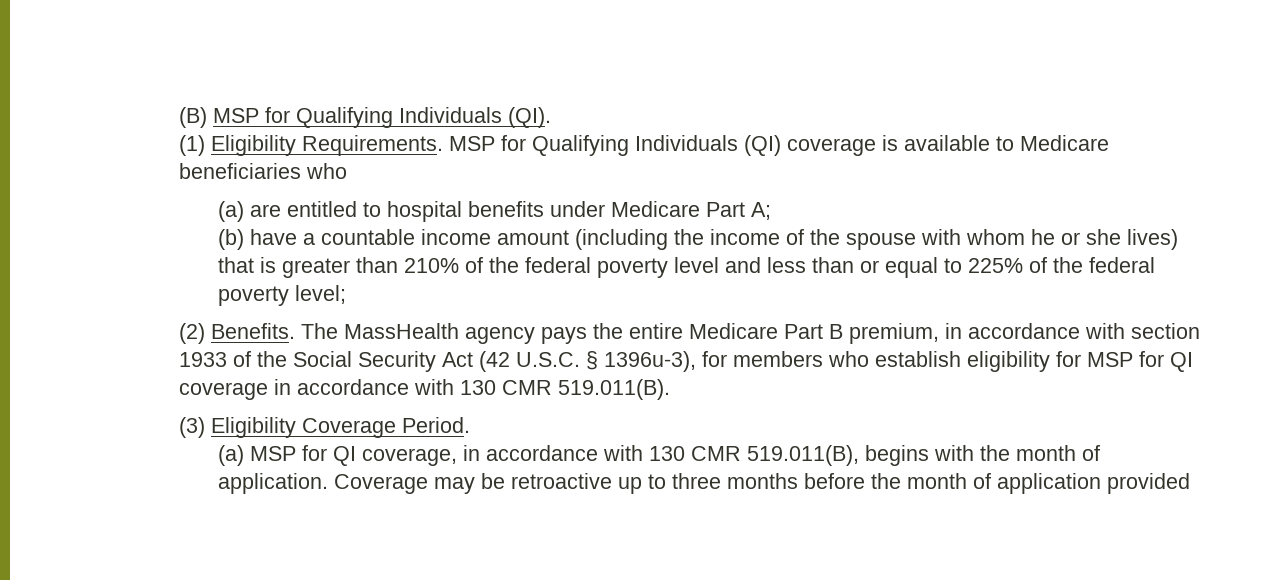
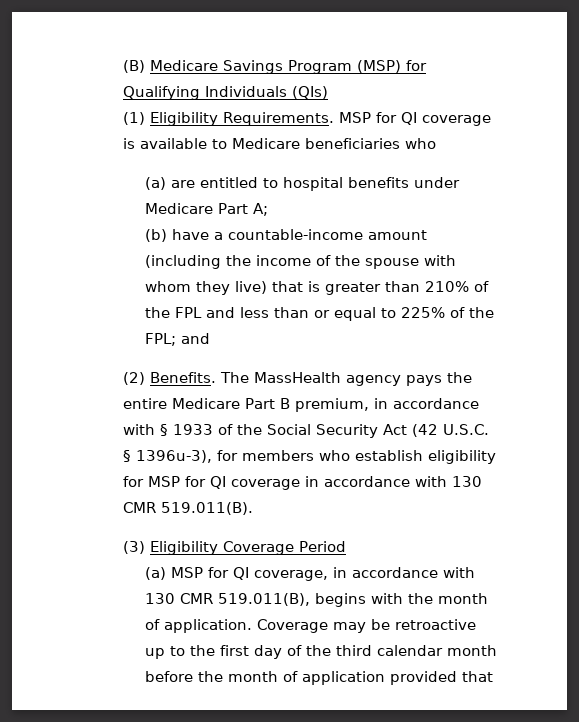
- (B) MSP for Qualifying Individuals (QI).
+ (B) Medicare Savings Program (MSP) for Qualifying Individuals (QIs)
- MSP for Qualifying Individuals (QI) coverage is available to Medicare beneficiaries who
+ MSP for QI coverage is available to Medicare beneficiaries who
- (b) have a countable income amount (including the income of the spouse with whom he or she lives) that is greater than 210% of the federal poverty level and less than or equal to 225% of the federal poverty level;
+ (b) have a countable-income amount (including the income of the spouse with whom they live) that is greater than 210% of the FPL and less than or equal to 225% of the FPL; and
- The MassHealth agency pays the entire Medicare Part B premium, in accordance with section 1933 of the Social Security Act (42 U.S.C. § 1396u-3), for members who establish eligibility for MSP for QI coverage in accordance with 130 CMR 519.011(B).
+ The MassHealth agency pays the entire Medicare Part B premium, in accordance with § 1933 of the Social Security Act (42 U.S.C. § 1396u-3), for members who establish eligibility for MSP for QI coverage in accordance with 130 CMR 519.011(B).
- (3) Eligibility Coverage Period.
+ (3) Eligibility Coverage Period
- Coverage may be retroactive up to three months before the month of application provided
+ Coverage may be retroactive up to the first day of the third calendar month before the month of application provided that

